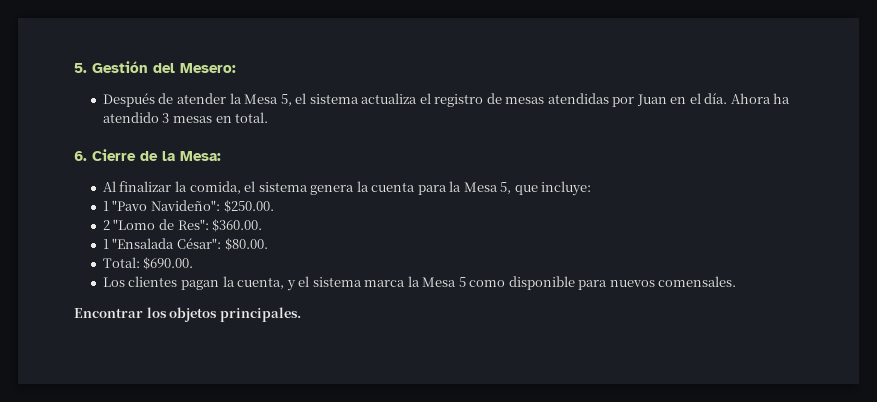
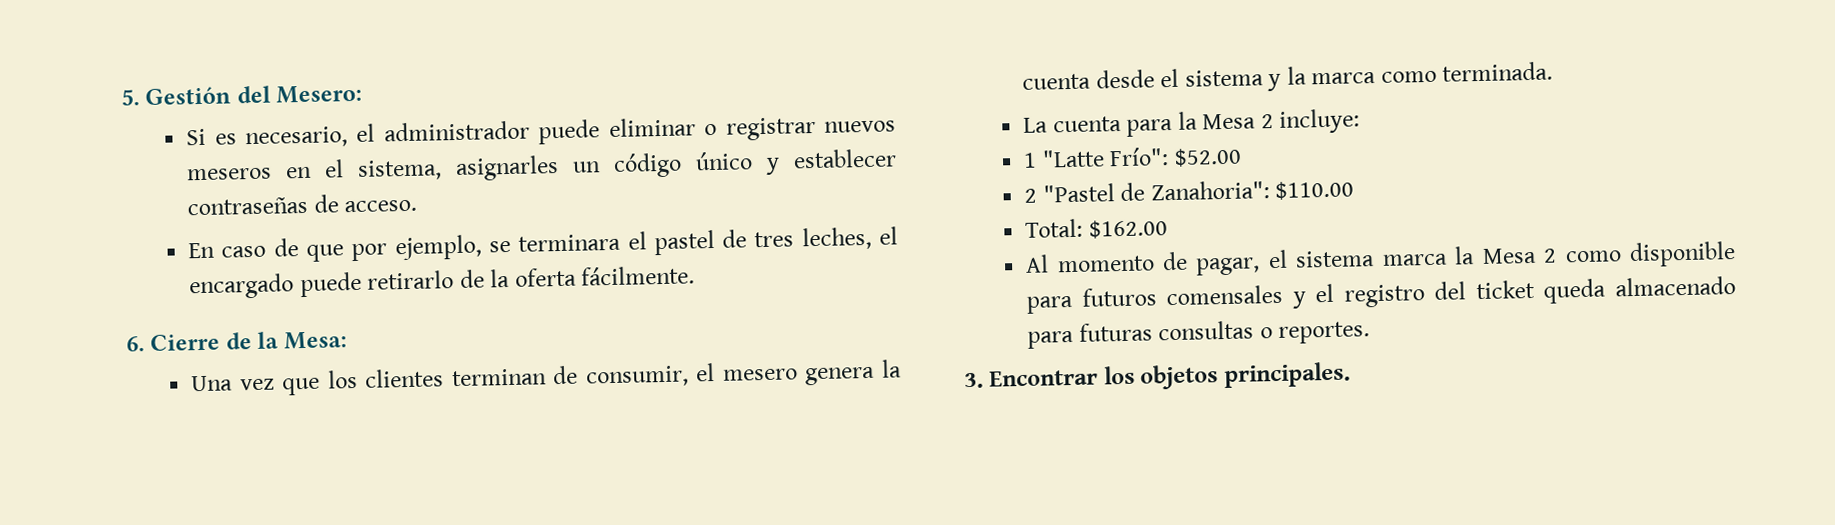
- Después de atender la Mesa 5, el sistema actualiza el registro de mesas atendidas por Juan en el día. Ahora ha atendido 3 mesas en total.
+ Si es necesario, el administrador puede eliminar o registrar nuevos meseros en el sistema, asignarles un código único y establecer contraseñas de acceso.
+ En caso de que por ejemplo, se terminara el pastel de tres leches, el encargado puede retirarlo de la oferta fácilmente.
- Al finalizar la comida, el sistema genera la cuenta para la Mesa 5, que incluye:
+ Una vez que los clientes terminan de consumir, el mesero genera la cuenta desde el sistema y la marca como terminada.
+ La cuenta para la Mesa 2 incluye:
- 1 "Pavo Navideño": $250.00.
- 2 "Lomo de Res": $360.00.
- 1 "Ensalada César": $80.00.
- Total: $690.00.
- Los clientes pagan la cuenta, y el sistema marca la Mesa 5 como disponible para nuevos comensales.
- Encontrar los objetos principales.
+ 1 "Latte Frío": $52.00
+ 2 "Pastel de Zanahoria": $110.00
+ Total: $162.00
+ Al momento de pagar, el sistema marca la Mesa 2 como disponible para futuros comensales y el registro del ticket queda almacenado para futuras consultas o reportes.
+ 3. Encontrar los objetos principales.

